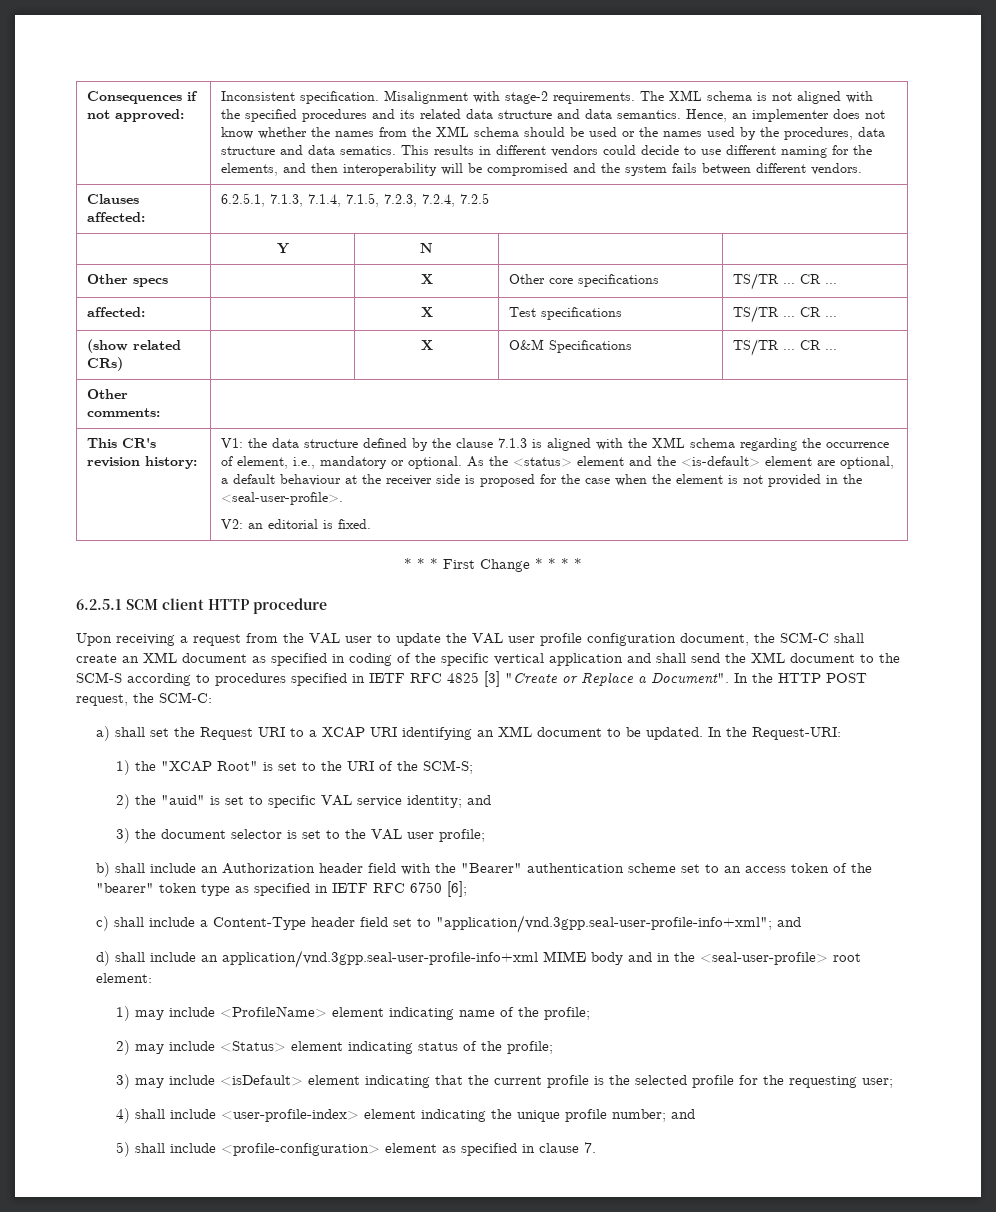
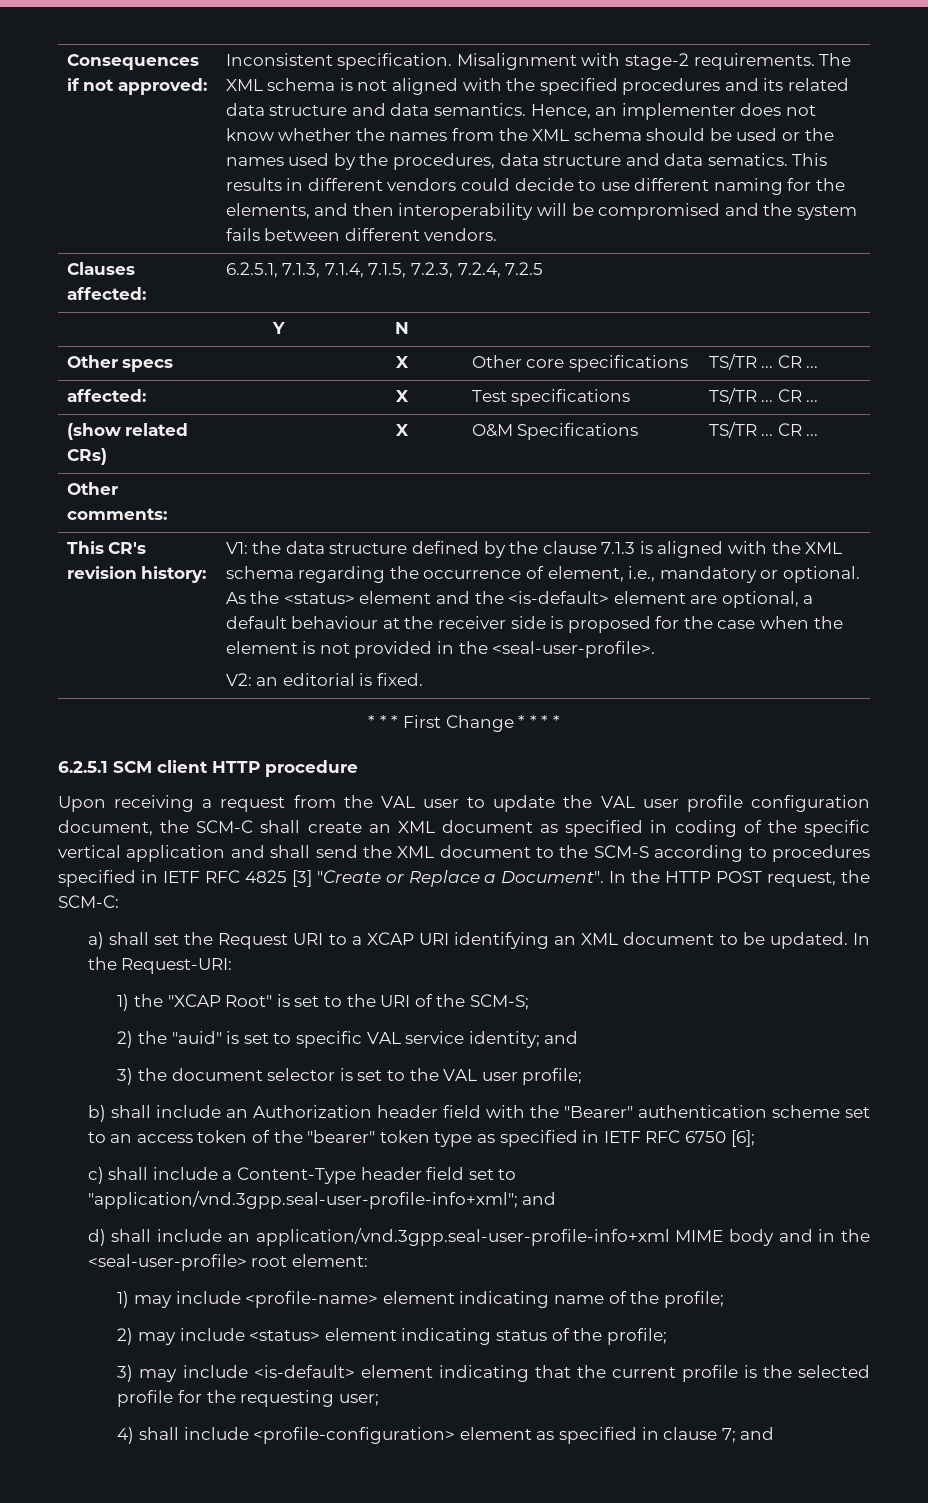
- 1) may include <ProfileName> element indicating name of the profile;
+ 1) may include <profile-name> element indicating name of the profile;
- 2) may include <Status> element indicating status of the profile;
+ 2) may include <status> element indicating status of the profile;
- 3) may include <isDefault> element indicating that the current profile is the selected profile for the requesting user;
+ 3) may include <is-default> element indicating that the current profile is the selected profile for the requesting user;
- 4) shall include <user-profile-index> element indicating the unique profile number; and
- 5) shall include <profile-configuration> element as specified in clause 7.
+ 4) shall include <profile-configuration> element as specified in clause 7; and

